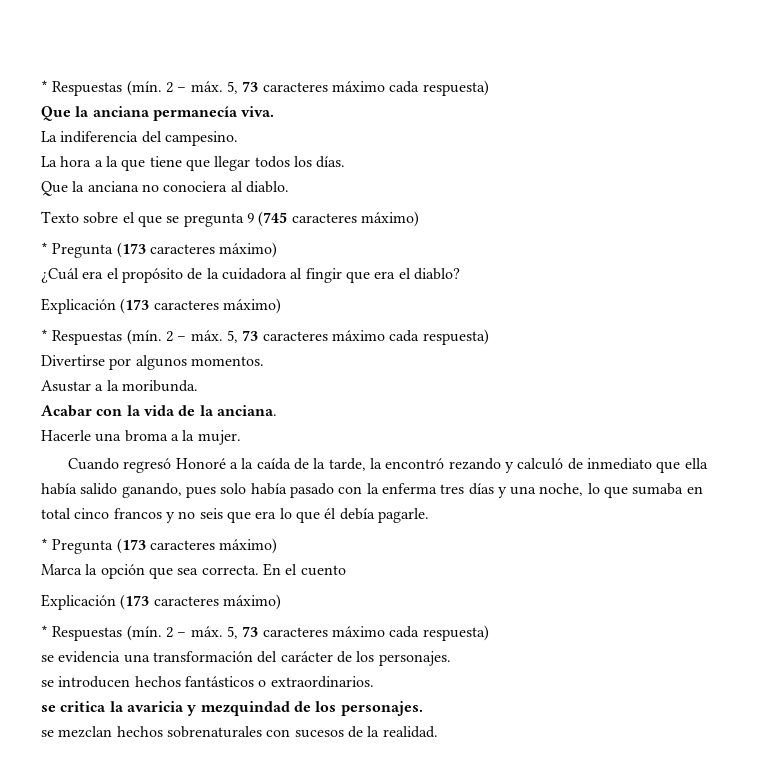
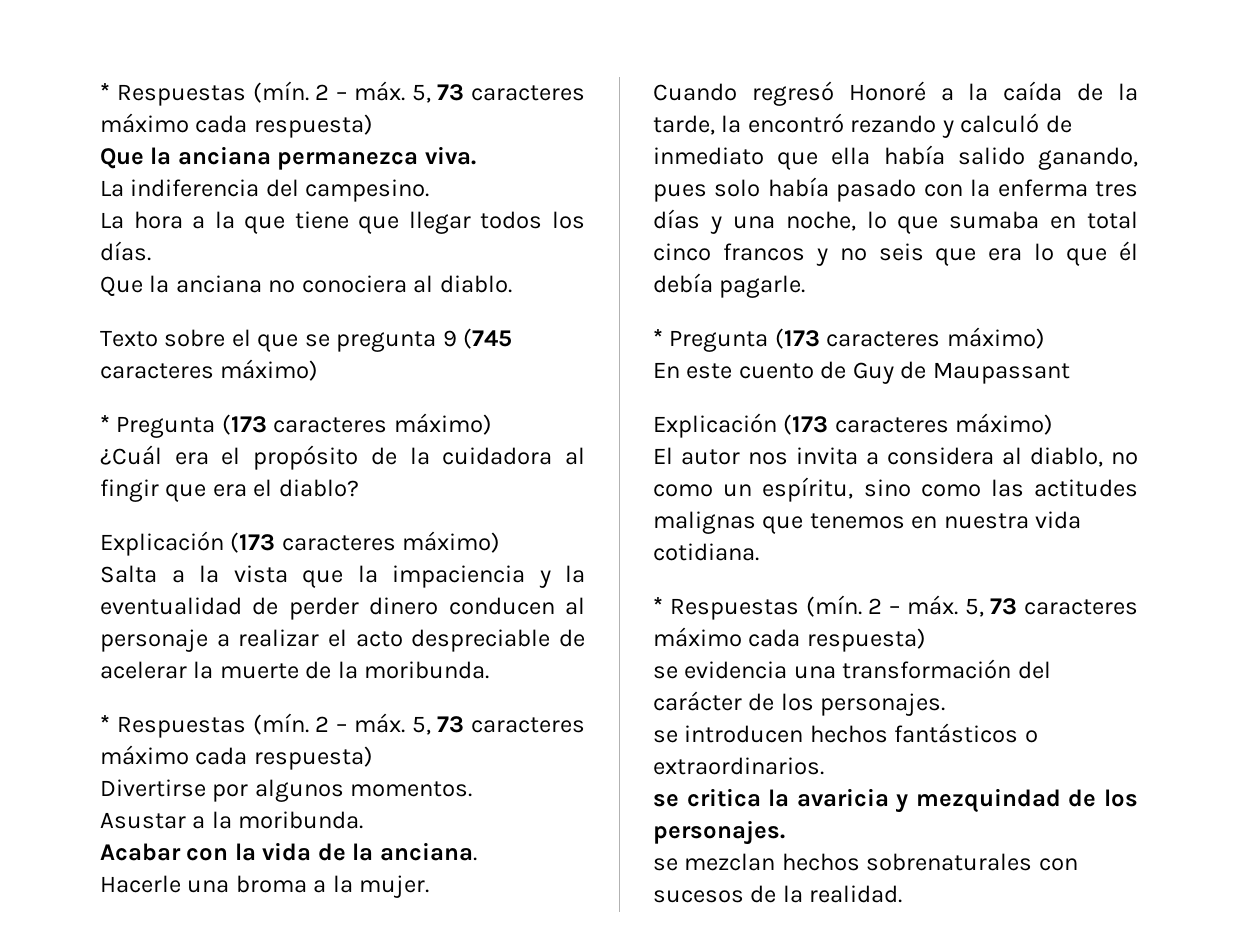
- Que la anciana permanecía viva.
+ Que la anciana permanezca viva.
+ Salta a la vista que la impaciencia y la eventualidad de perder dinero conducen al personaje a realizar el acto despreciable de acelerar la muerte de la moribunda.
- Marca la opción que sea correcta. En el cuento
+ En este cuento de Guy de Maupassant
  Explicación (173 caracteres máximo)
+ El autor nos invita a considera al diablo, no como un espíritu, sino como las actitudes malignas que tenemos en nuestra vida cotidiana.

